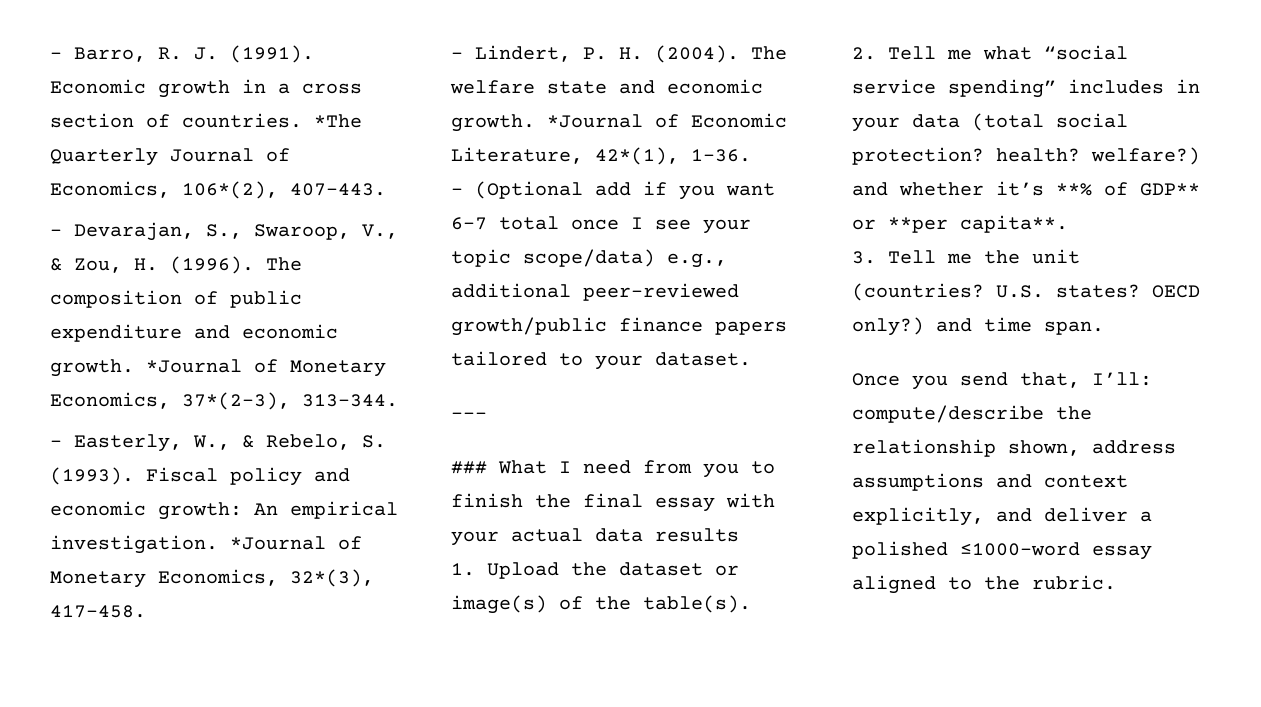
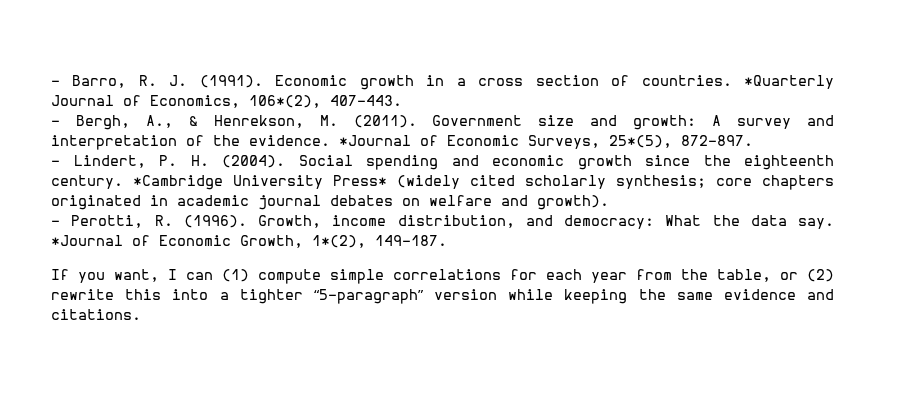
- *The Quarterly Journal of Economics, 106*(2), 407–443.
+ *Quarterly Journal of Economics, 106*(2), 407–443.
- - Devarajan, S., Swaroop, V., & Zou, H. (1996). The composition of public expenditure and economic growth. *Journal of Monetary Economics, 37*(2–3), 313–344.
- - Easterly, W., & Rebelo, S. (1993). Fiscal policy and economic growth: An empirical investigation. *Journal of Monetary Economics, 32*(3), 417–458.
+ - Bergh, A., & Henrekson, M. (2011). Government size and growth: A survey and interpretation of the evidence. *Journal of Economic Surveys, 25*(5), 872–897.
- The welfare state and economic growth. *Journal of Economic Literature, 42*(1), 1–36.
- - (Optional add if you want 6–7 total once I see your topic scope/data) e.g., additional peer-reviewed growth/public finance papers tailored to your dataset.
- ---
- ### What I need from you to finish the final essay with your actual data results
- 1. Upload the dataset or image(s) of the table(s).
- 2. Tell me what “social service spending” includes in your data (total social protection? health? welfare?) and whether it’s **% of GDP** or **per capita**.
- 3. Tell me the unit (countries? U.S. states? OECD only?) and time span.
- Once you send that, I’ll: compute/describe the relationship shown, address assumptions and context explicitly, and deliver a polished ≤1000-word essay aligned to the rubric.
+ Social spending and economic growth since the eighteenth century. *Cambridge University Press* (widely cited scholarly synthesis; core chapters originated in academic journal debates on welfare and growth).
+ - Perotti, R. (1996). Growth, income distribution, and democracy: What the data say. *Journal of Economic Growth, 1*(2), 149–187.
+ If you want, I can (1) compute simple correlations for each year from the table, or (2) rewrite this into a tighter “5-paragraph” version while keeping the same evidence and citations.

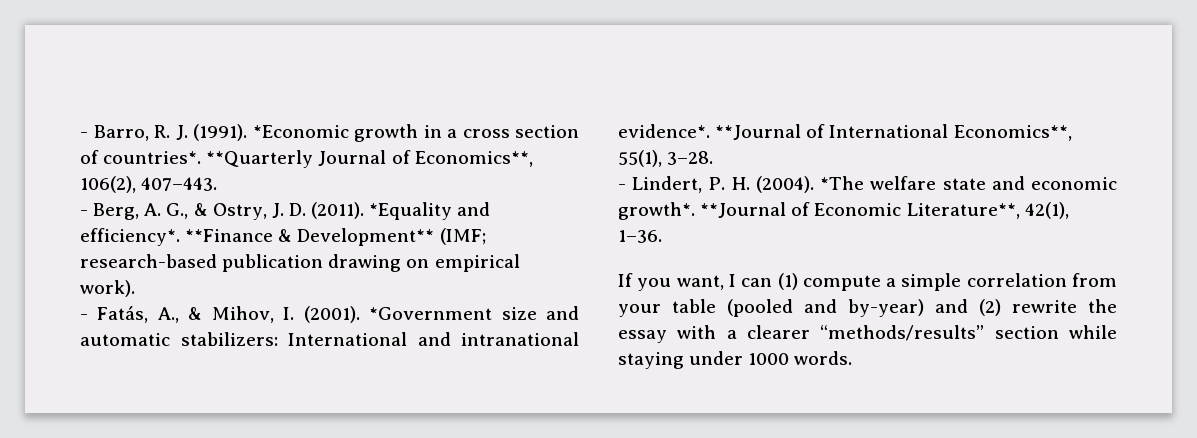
- Economic growth in a cross section of countries. *Quarterly Journal of Economics, 106*(2), 407–443.
- - Bergh, A., & Henrekson, M. (2011). Government size and growth: A survey and interpretation of the evidence. *Journal of Economic Surveys, 25*(5), 872–897.
+ *Economic growth in a cross section of countries*. **Quarterly Journal of Economics**, 106(2), 407–443.
+ - Berg, A. G., & Ostry, J. D. (2011). *Equality and efficiency*. **Finance & Development** (IMF; research-based publication drawing on empirical work).
+ - Fatás, A., & Mihov, I. (2001). *Government size and automatic stabilizers: International and intranational evidence*. **Journal of International Economics**, 55(1), 3–28.
- Social spending and economic growth since the eighteenth century. *Cambridge University Press* (widely cited scholarly synthesis; core chapters originated in academic journal debates on welfare and growth).
- - Perotti, R. (1996). Growth, income distribution, and democracy: What the data say. *Journal of Economic Growth, 1*(2), 149–187.
+ *The welfare state and economic growth*. **Journal of Economic Literature**, 42(1), 1–36.
- If you want, I can (1) compute simple correlations for each year from the table, or (2) rewrite this into a tighter “5-paragraph” version while keeping the same evidence and citations.
+ If you want, I can (1) compute a simple correlation from your table (pooled and by-year) and (2) rewrite the essay with a clearer “methods/results” section while staying under 1000 words.

